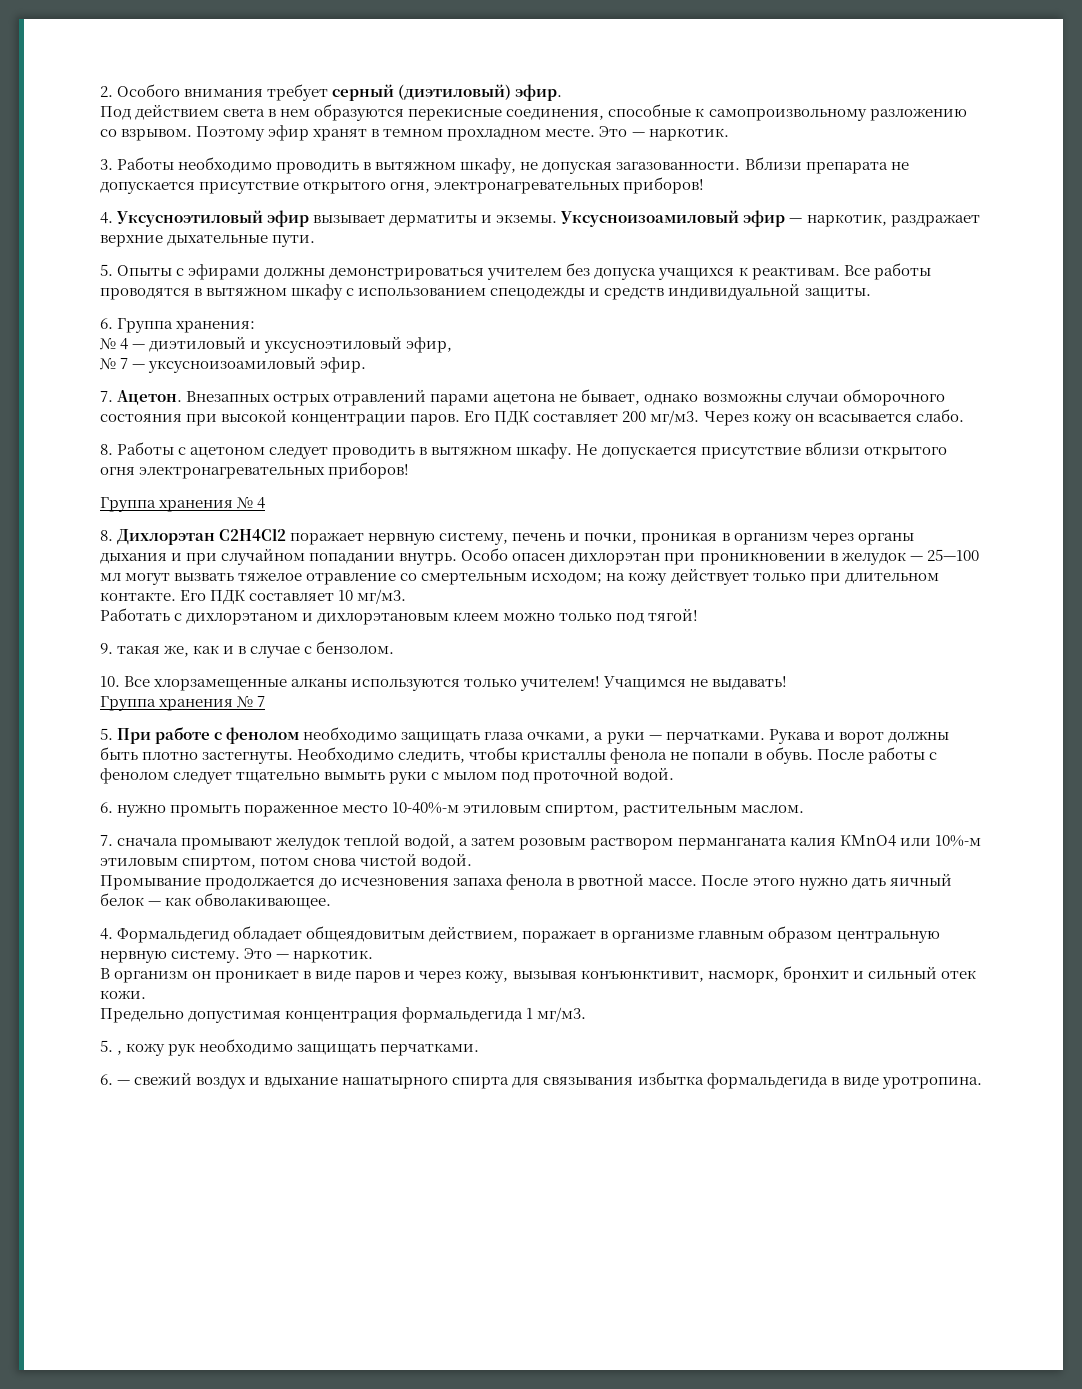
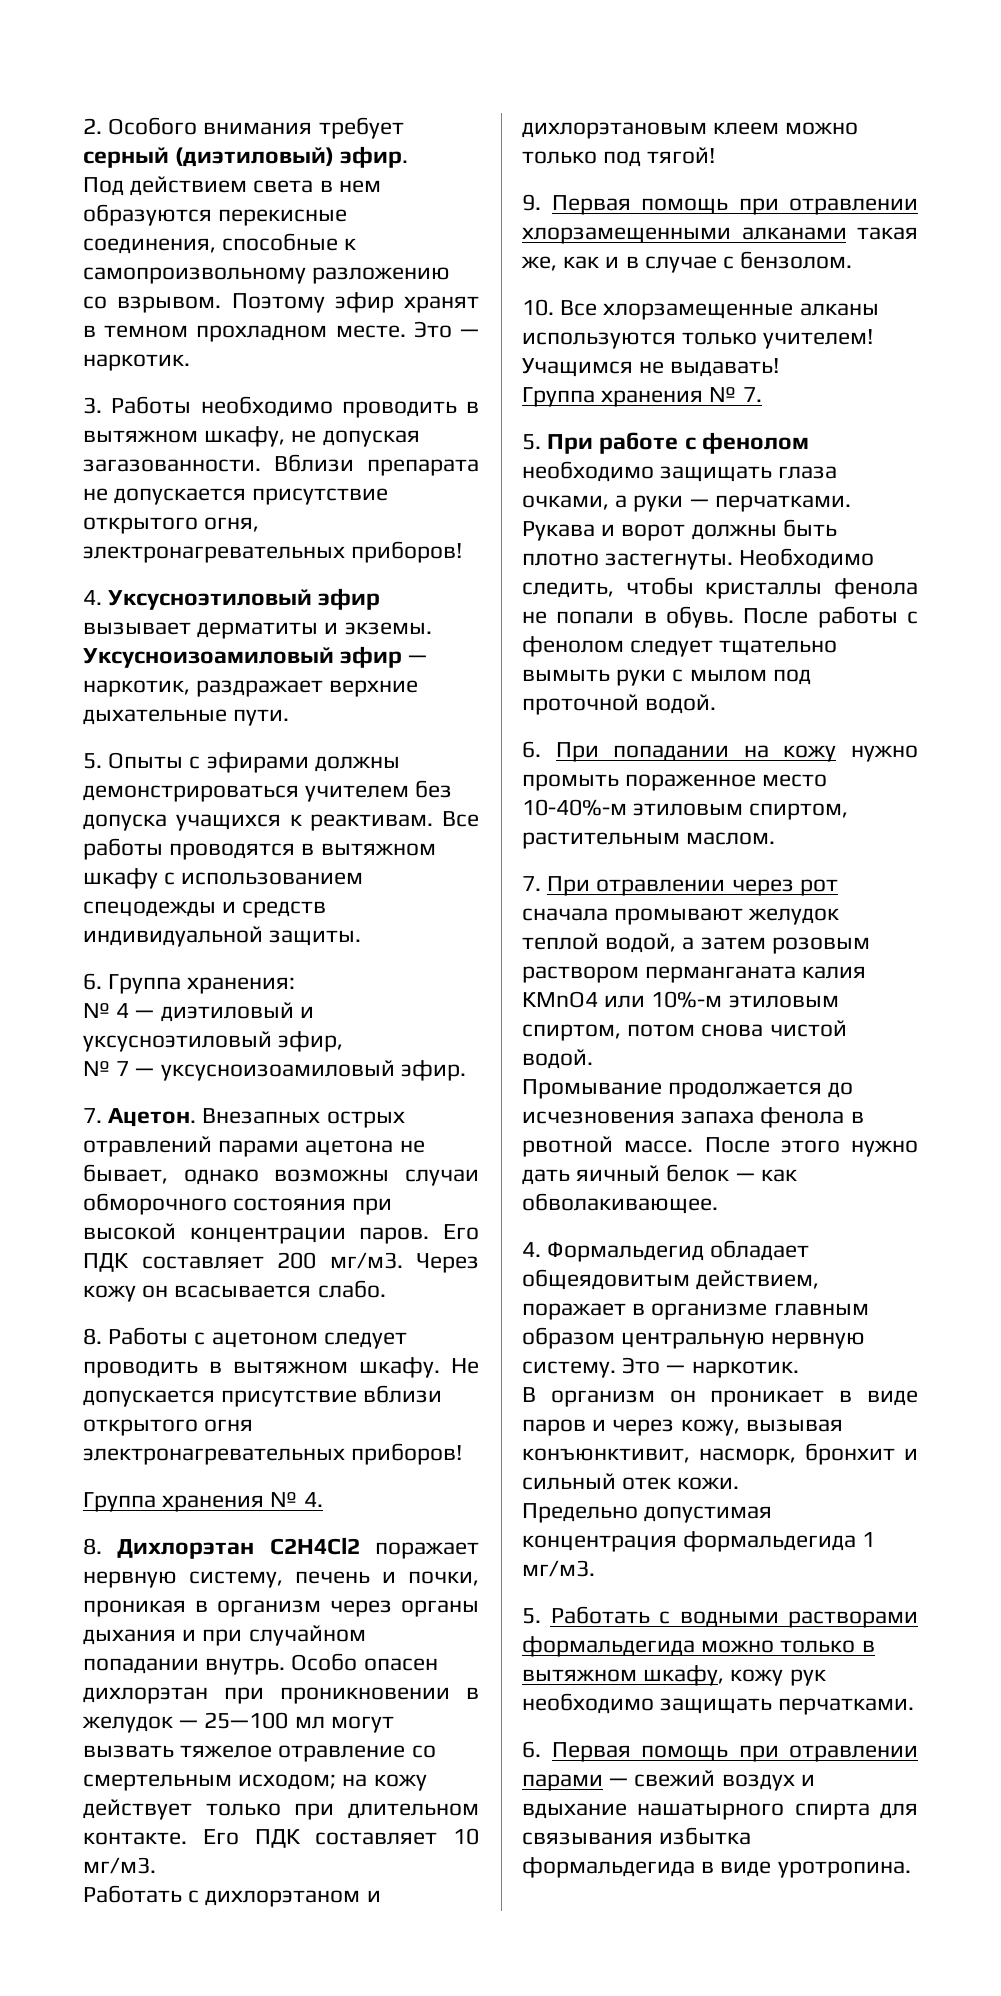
- Группа хранения № 4
+ Группа хранения № 4.
- 9. такая же, как и в случае с бензолом.
+ 9. Первая помощь при отравлении хлорзамещенными алканами такая же, как и в случае с бензолом.
- Группа хранения № 7
+ Группа хранения № 7.
- 6. нужно промыть пораженное место 10-40%-м этиловым спиртом, растительным маслом.
+ 6. При попадании на кожу нужно промыть пораженное место 10-40%-м этиловым спиртом, растительным маслом.
- 7. сначала промывают желудок теплой водой, а затем розовым раствором перманганата калия КMnО4 или 10%-м этиловым спиртом, потом снова чистой водой.
+ 7. При отравлении через рот сначала промывают желудок теплой водой, а затем розовым раствором перманганата калия КMnО4 или 10%-м этиловым спиртом, потом снова чистой водой.
- 5. , кожу рук необходимо защищать перчатками.
+ 5. Работать с водными растворами формальдегида можно только в вытяжном шкафу, кожу рук необходимо защищать перчатками.
- 6. — свежий воздух и вдыхание нашатырного спирта для связывания избытка формальдегида в виде уротропина.
+ 6. Первая помощь при отравлении парами — свежий воздух и вдыхание нашатырного спирта для связывания избытка формальдегида в виде уротропина.

